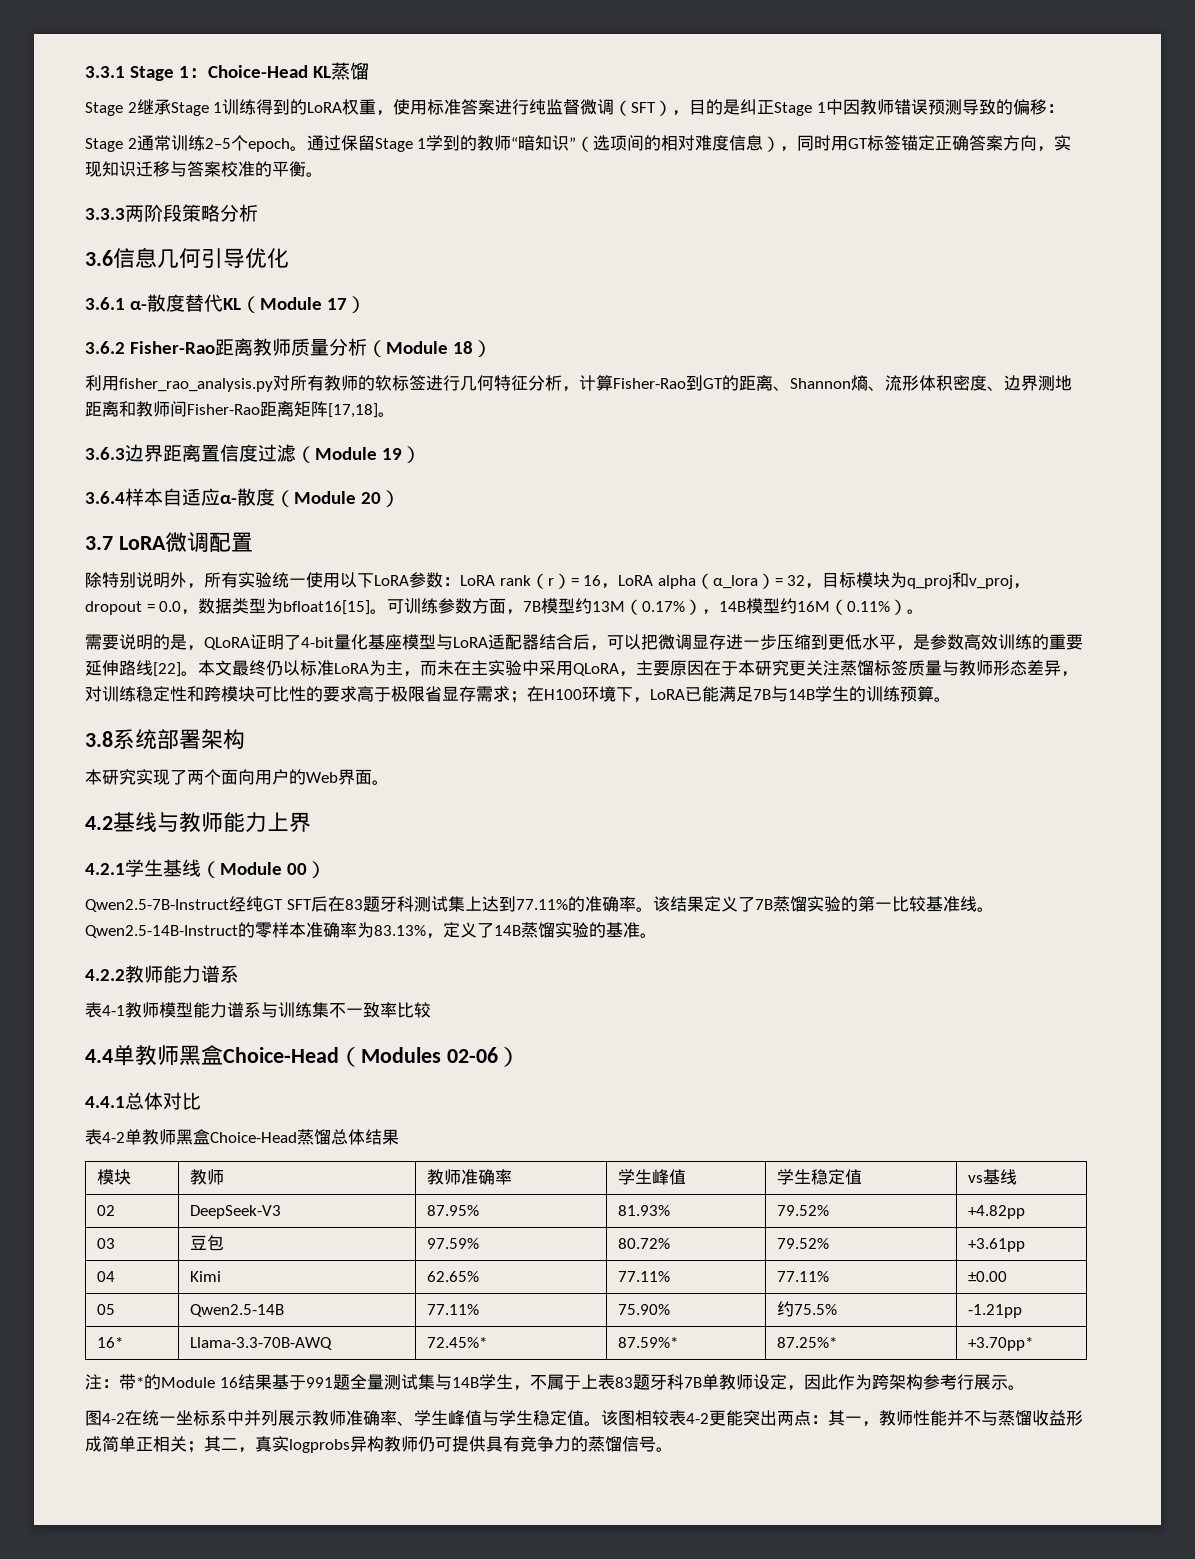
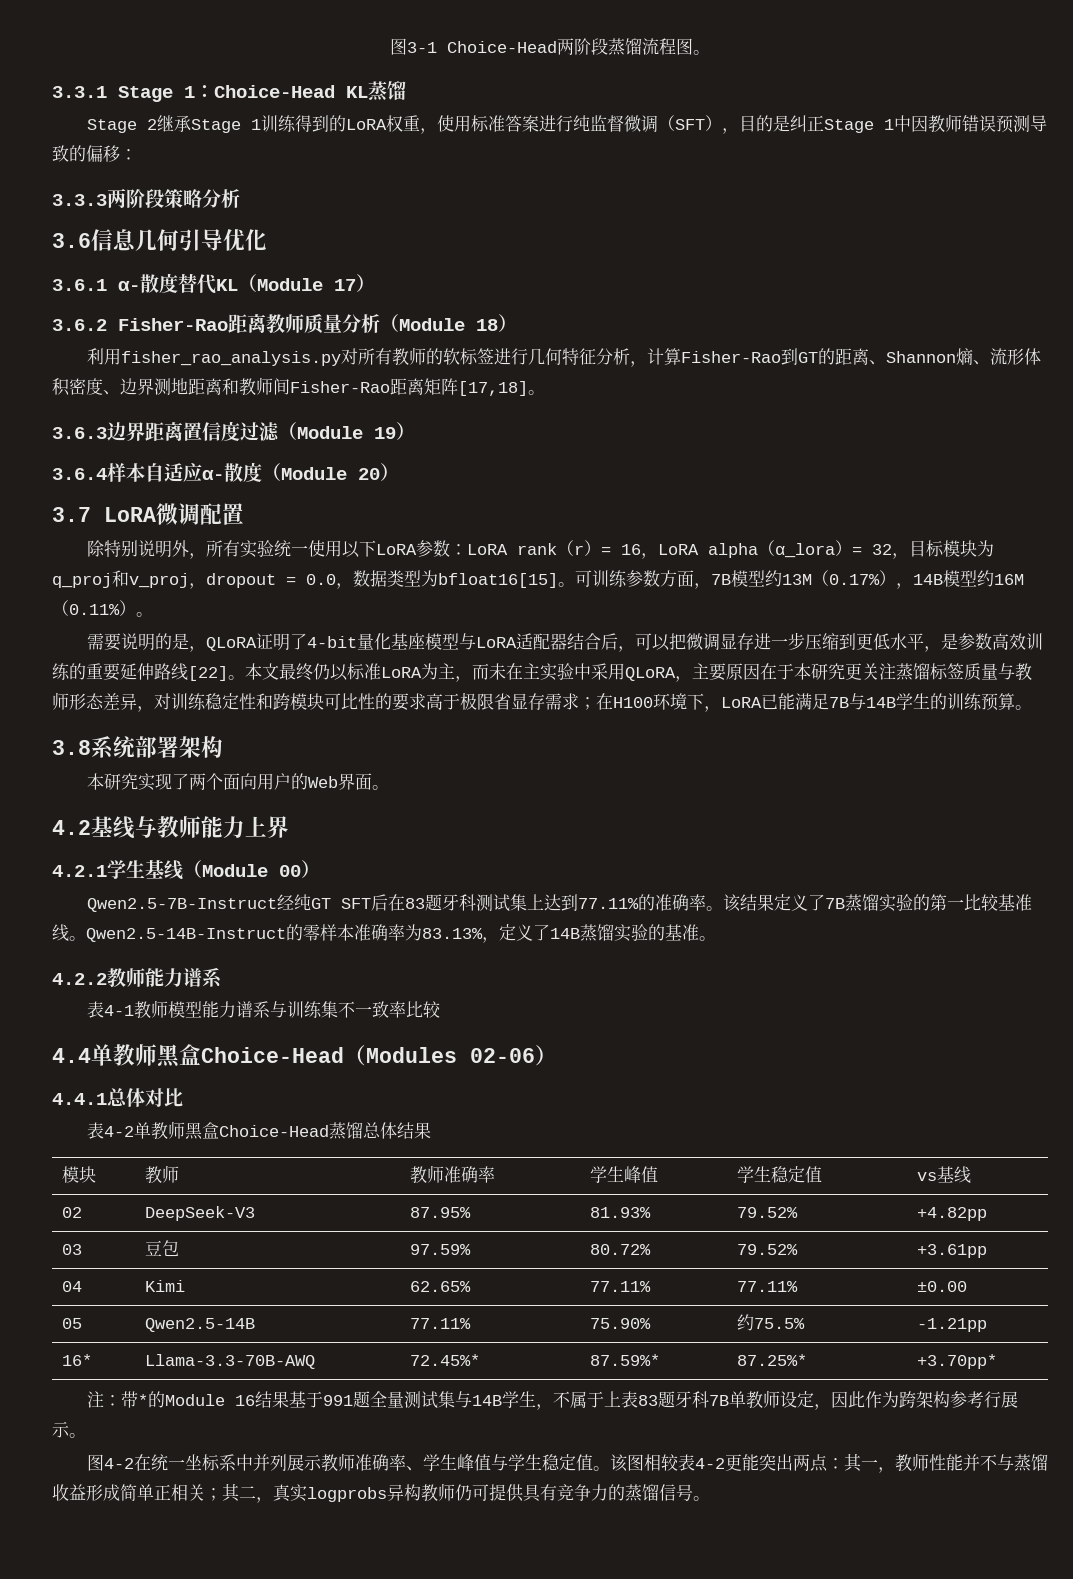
+ 图3-1 Choice-Head两阶段蒸馏流程图。
- Stage 2通常训练2–5个epoch。通过保留Stage 1学到的教师“暗知识”（选项间的相对难度信息），同时用GT标签锚定正确答案方向，实现知识迁移与答案校准的平衡。

